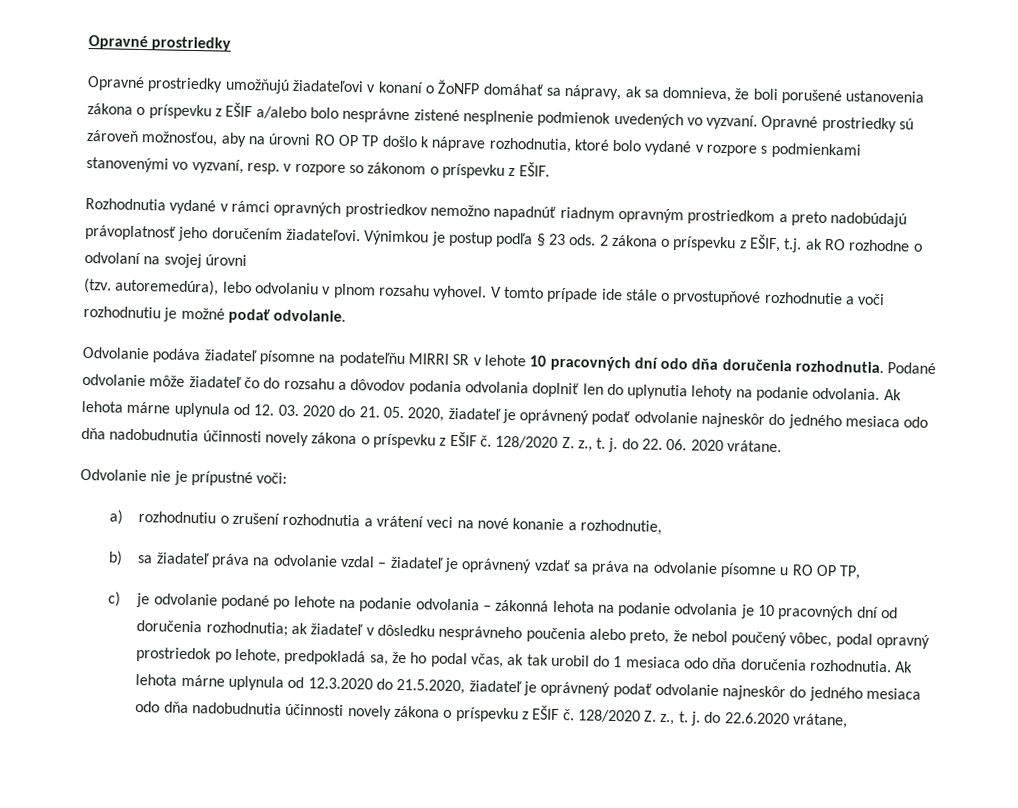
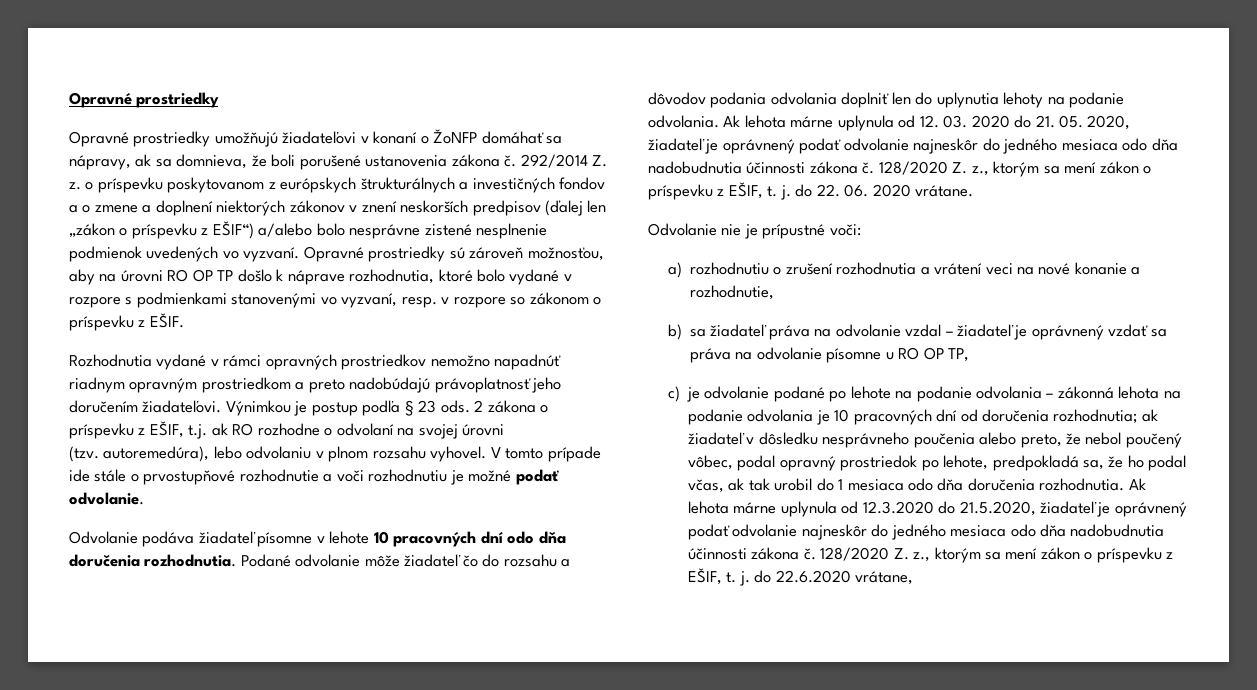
- Opravné prostriedky umožňujú žiadateľovi v konaní o ŽoNFP domáhať sa nápravy, ak sa domnieva, že boli porušené ustanovenia zákona o príspevku z EŠIF a/alebo bolo nesprávne zistené nesplnenie podmienok uvedených vo vyzvaní.
+ Opravné prostriedky umožňujú žiadateľovi v konaní o ŽoNFP domáhať sa nápravy, ak sa domnieva, že boli porušené ustanovenia zákona č. 292/2014 Z. z. o príspevku poskytovanom z európskych štrukturálnych a investičných fondov a o zmene a doplnení niektorých zákonov v znení neskorších predpisov (ďalej len „zákon o príspevku z EŠIF“) a/alebo bolo nesprávne zistené nesplnenie podmienok uvedených vo vyzvaní.
- Odvolanie podáva žiadateľ písomne na podateľňu MIRRI SR v lehote 10 pracovných dní odo dňa doručenia rozhodnutia.
+ Odvolanie podáva žiadateľ písomne v lehote 10 pracovných dní odo dňa doručenia rozhodnutia.
- Ak lehota márne uplynula od 12. 03. 2020 do 21. 05. 2020, žiadateľ je oprávnený podať odvolanie najneskôr do jedného mesiaca odo dňa nadobudnutia účinnosti novely zákona o príspevku z EŠIF č. 128/2020 Z. z., t. j. do 22. 06. 2020 vrátane.
+ Ak lehota márne uplynula od 12. 03. 2020 do 21. 05. 2020, žiadateľ je oprávnený podať odvolanie najneskôr do jedného mesiaca odo dňa nadobudnutia účinnosti zákona č. 128/2020 Z. z., ktorým sa mení zákon o príspevku z EŠIF, t. j. do 22. 06. 2020 vrátane.
- Ak lehota márne uplynula od 12.3.2020 do 21.5.2020, žiadateľ je oprávnený podať odvolanie najneskôr do jedného mesiaca odo dňa nadobudnutia účinnosti novely zákona o príspevku z EŠIF č. 128/2020 Z. z., t. j. do 22.6.2020 vrátane,
+ Ak lehota márne uplynula od 12.3.2020 do 21.5.2020, žiadateľ je oprávnený podať odvolanie najneskôr do jedného mesiaca odo dňa nadobudnutia účinnosti zákona č. 128/2020 Z. z., ktorým sa mení zákon o príspevku z EŠIF, t. j. do 22.6.2020 vrátane,

